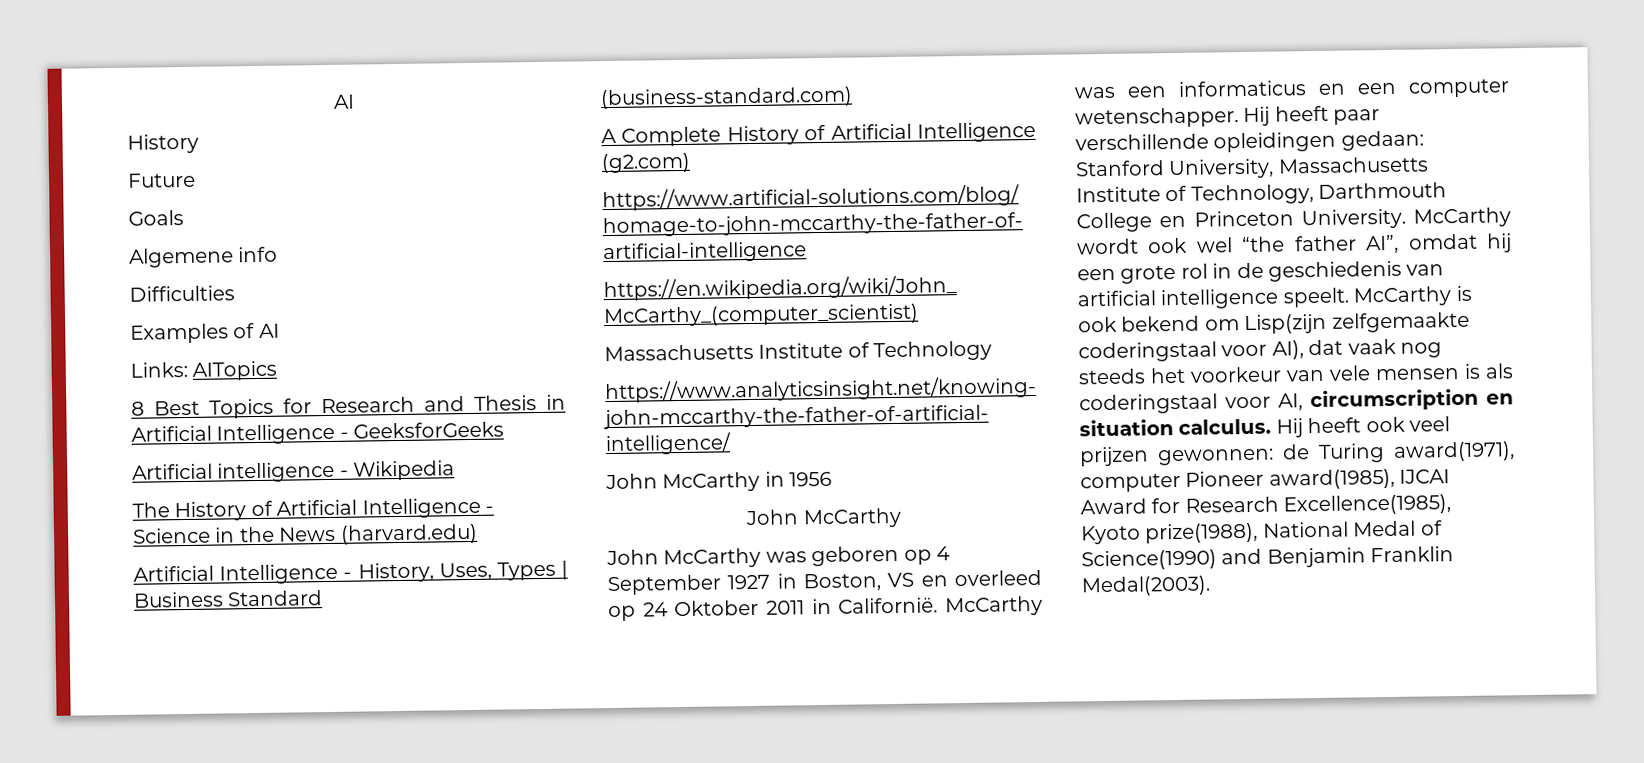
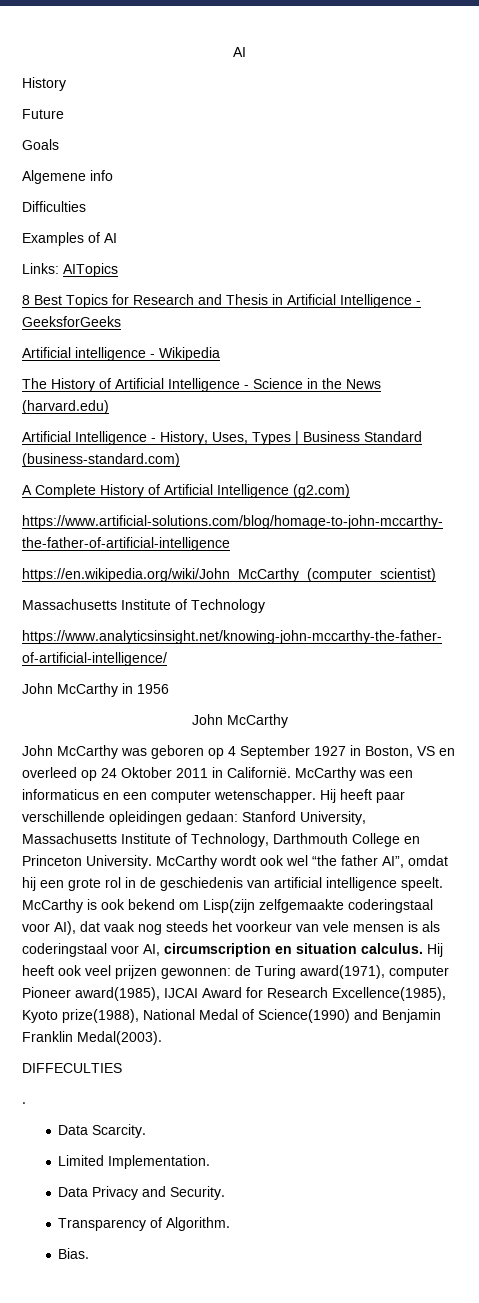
+ DIFFECULTIES
+ .
+ Data Scarcity.
+ Limited Implementation.
+ Data Privacy and Security.
+ Transparency of Algorithm.
+ Bias.

